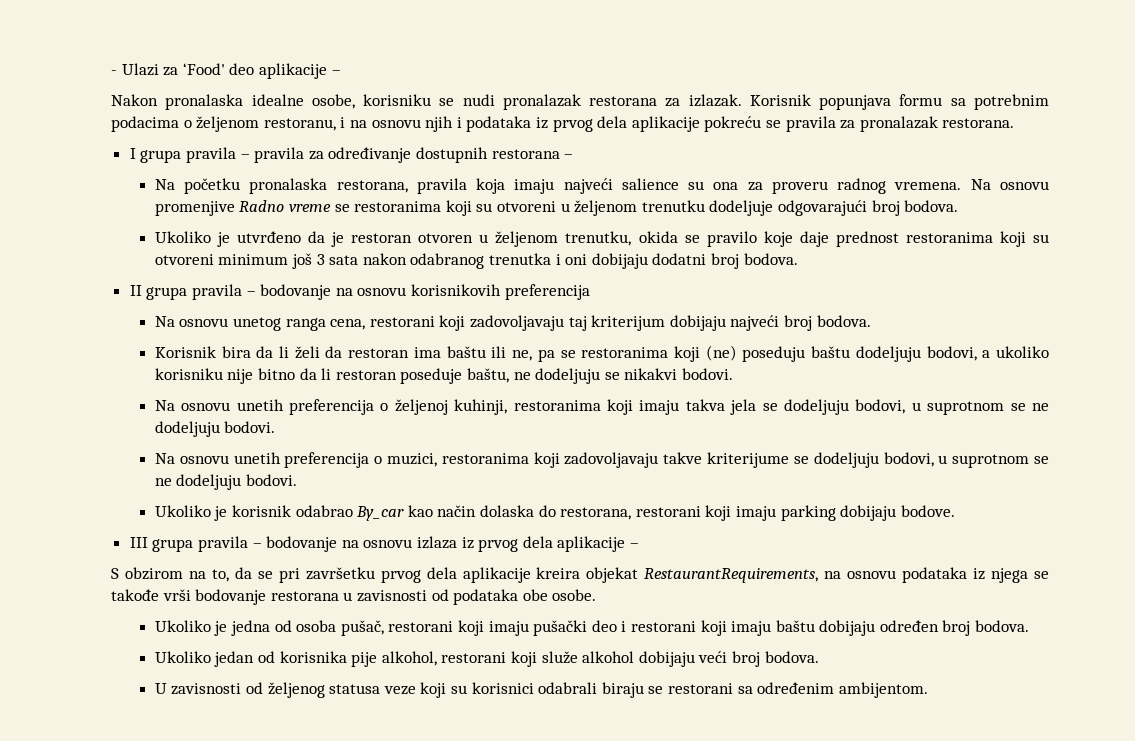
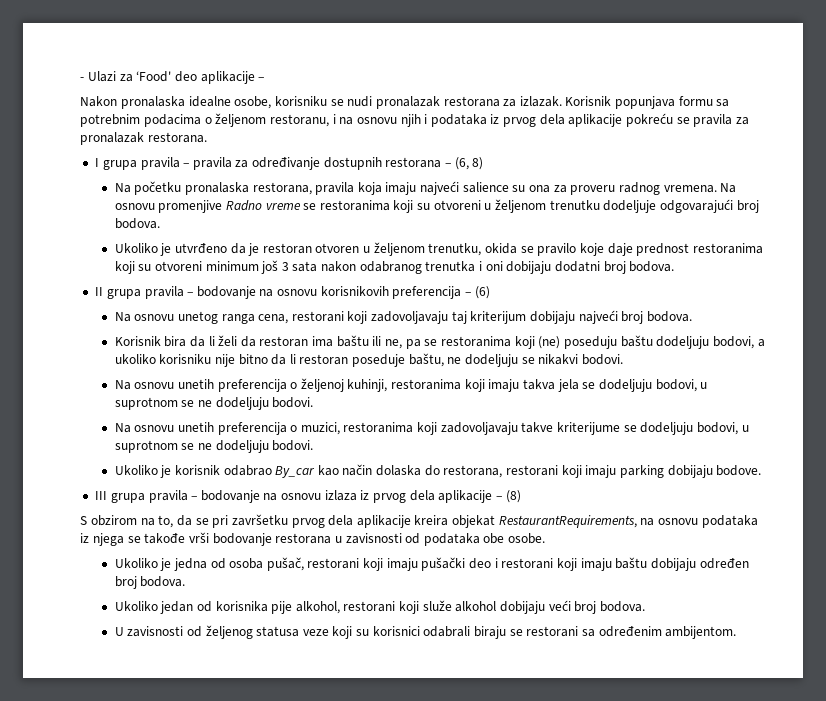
- I grupa pravila – pravila za određivanje dostupnih restorana –
+ I grupa pravila – pravila za određivanje dostupnih restorana – (6, 8)
- II grupa pravila – bodovanje na osnovu korisnikovih preferencija
+ II grupa pravila – bodovanje na osnovu korisnikovih preferencija – (6)
- III grupa pravila – bodovanje na osnovu izlaza iz prvog dela aplikacije –
+ III grupa pravila – bodovanje na osnovu izlaza iz prvog dela aplikacije – (8)

